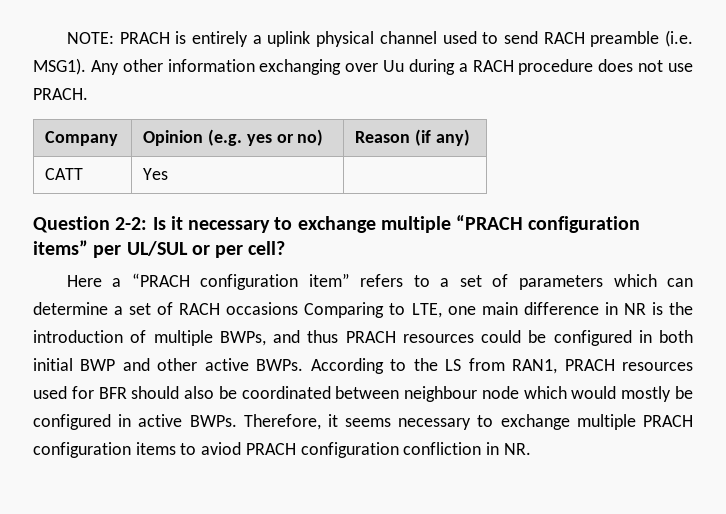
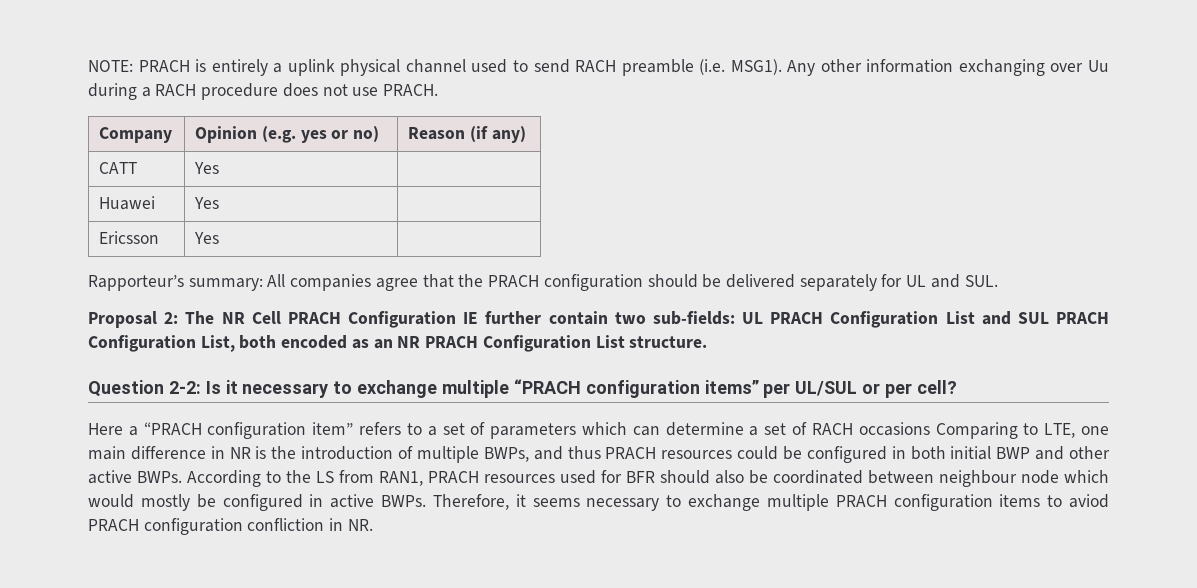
+ Huawei | Yes |
+ Ericsson | Yes |
+ Rapporteur’s summary: All companies agree that the PRACH configuration should be delivered separately for UL and SUL.
+ Proposal 2: The NR Cell PRACH Configuration IE further contain two sub-fields: UL PRACH Configuration List and SUL PRACH Configuration List, both encoded as an NR PRACH Configuration List structure.

